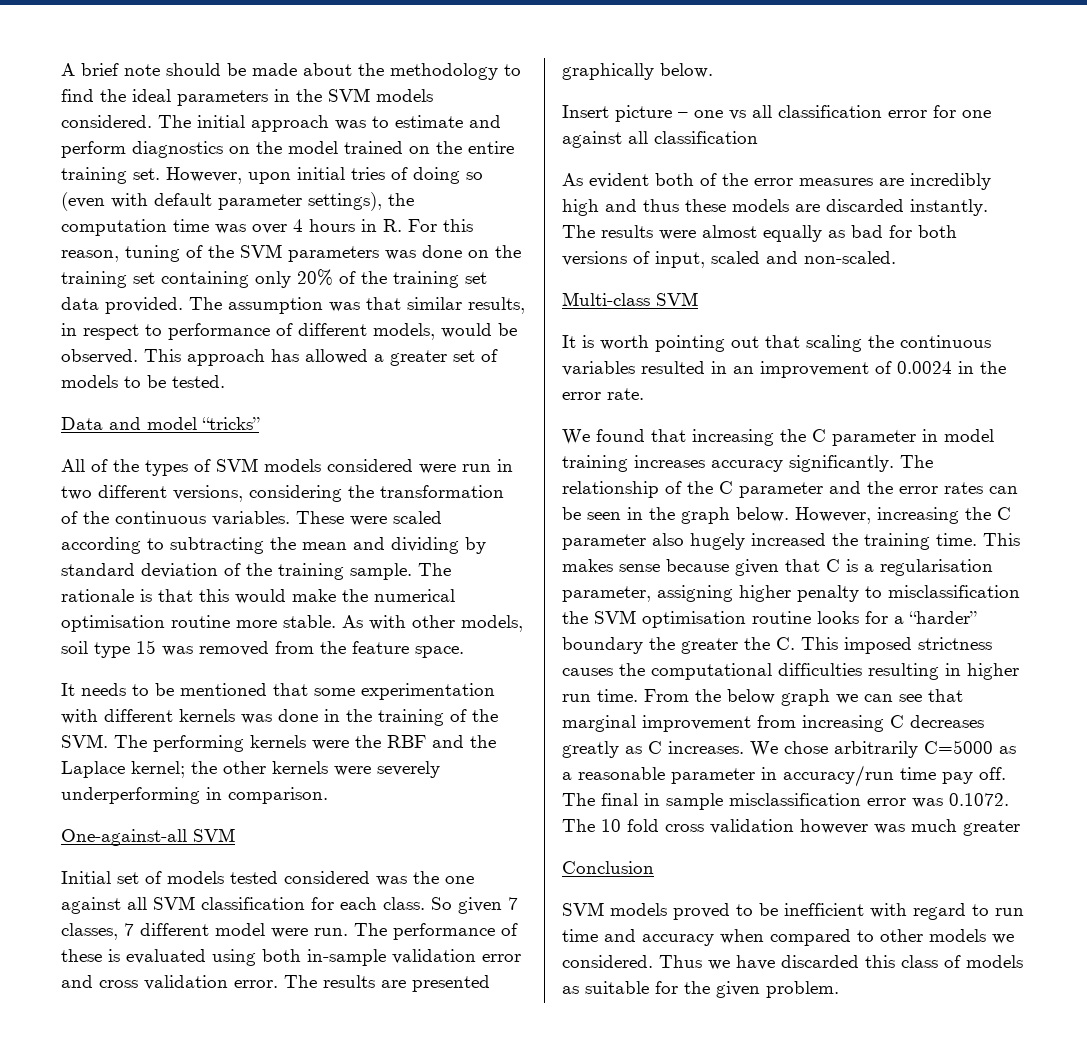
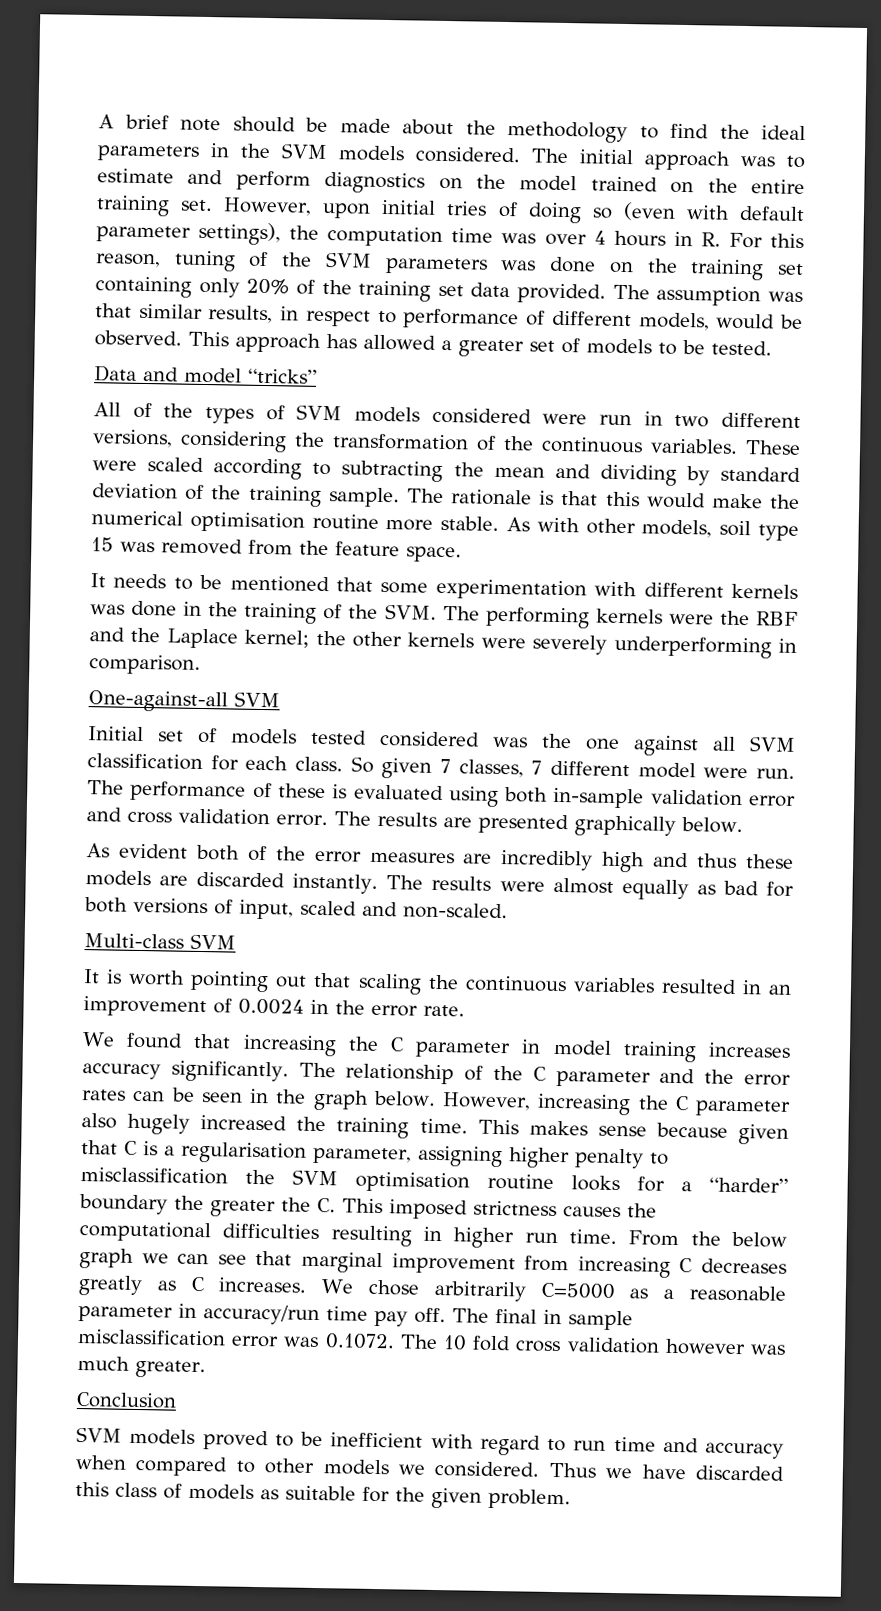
- Insert picture – one vs all classification error for one against all classification
- The final in sample misclassification error was 0.1072. The 10 fold cross validation however was much greater
+ The final in sample misclassification error was 0.1072. The 10 fold cross validation however was much greater.

